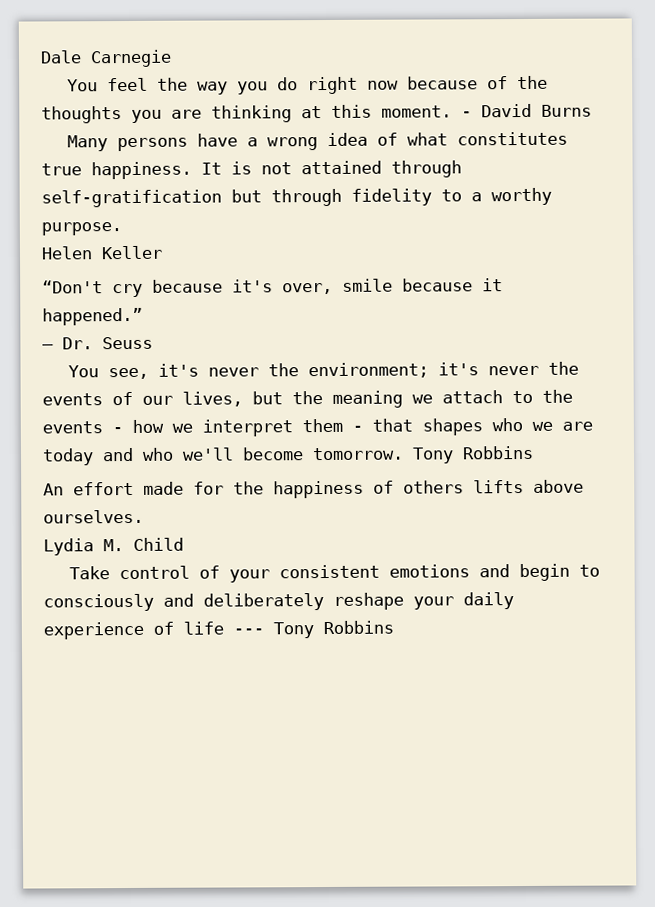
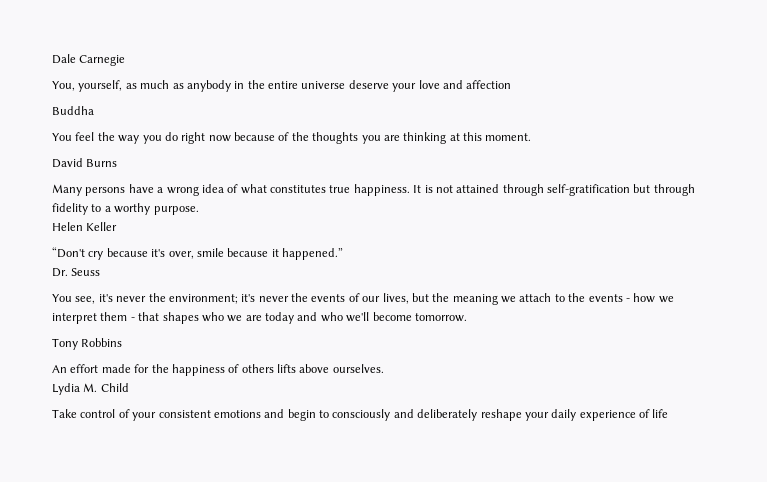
+ You, yourself, as much as anybody in the entire universe deserve your love and affection
+ Buddha
- You feel the way you do right now because of the thoughts you are thinking at this moment. - David Burns
+ You feel the way you do right now because of the thoughts you are thinking at this moment.
+ David Burns
- ― Dr. Seuss
+ Dr. Seuss
- You see, it's never the environment; it's never the events of our lives, but the meaning we attach to the events - how we interpret them - that shapes who we are today and who we'll become tomorrow. Tony Robbins
+ You see, it's never the environment; it's never the events of our lives, but the meaning we attach to the events - how we interpret them - that shapes who we are today and who we'll become tomorrow.
+ Tony Robbins
- Take control of your consistent emotions and begin to consciously and deliberately reshape your daily experience of life --- Tony Robbins
+ Take control of your consistent emotions and begin to consciously and deliberately reshape your daily experience of life

